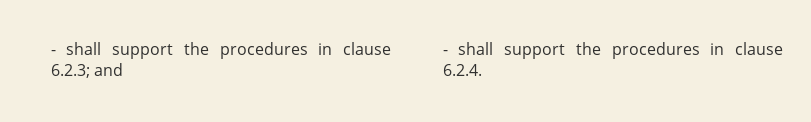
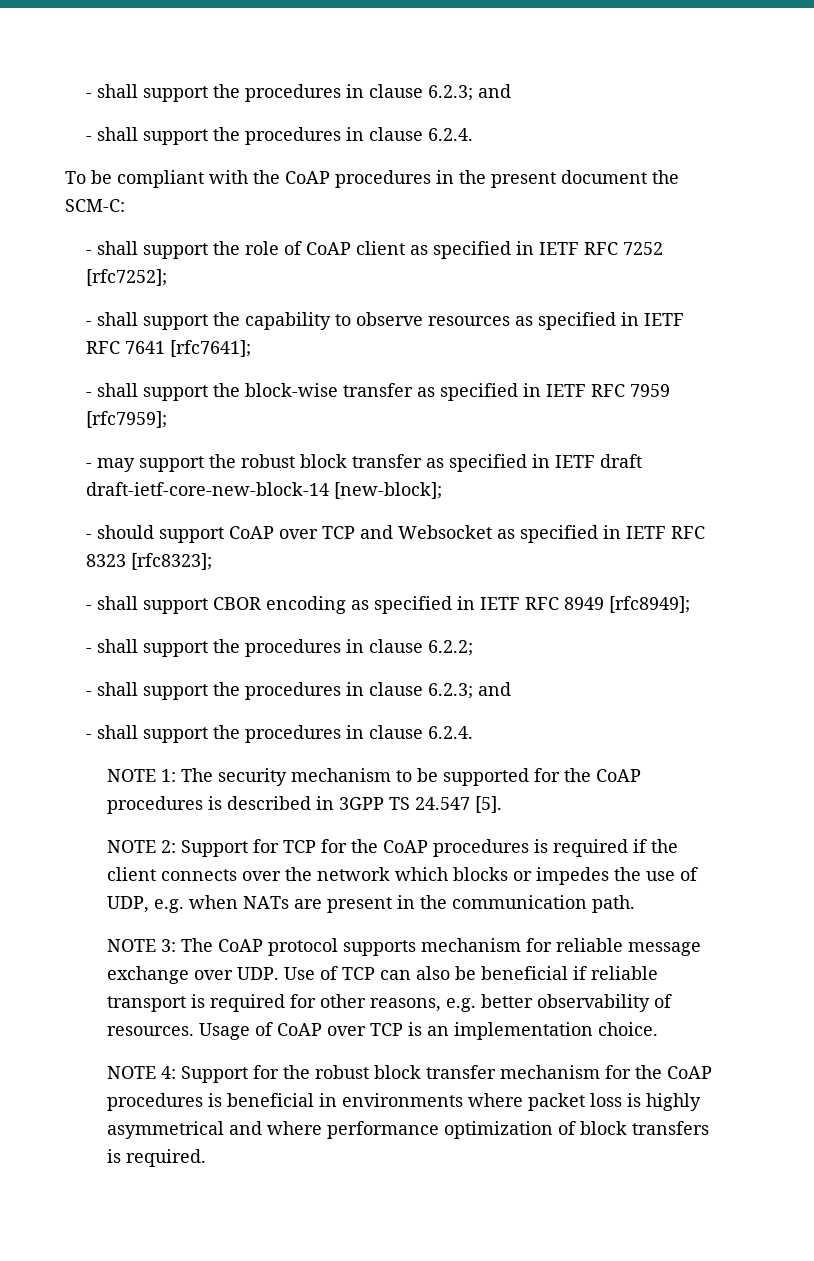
+ To be compliant with the CoAP procedures in the present document the SCM-C:
+ - shall support the role of CoAP client as specified in IETF RFC 7252 [rfc7252];
+ - shall support the capability to observe resources as specified in IETF RFC 7641 [rfc7641];
+ - shall support the block-wise transfer as specified in IETF RFC 7959 [rfc7959];
+ - may support the robust block transfer as specified in IETF draft draft-ietf-core-new-block-14 [new-block];
+ - should support CoAP over TCP and Websocket as specified in IETF RFC 8323 [rfc8323];
+ - shall support CBOR encoding as specified in IETF RFC 8949 [rfc8949];
+ - shall support the procedures in clause 6.2.2;
+ - shall support the procedures in clause 6.2.3; and
+ - shall support the procedures in clause 6.2.4.
+ NOTE 1: The security mechanism to be supported for the CoAP procedures is described in 3GPP TS 24.547 [5].
+ NOTE 2: Support for TCP for the CoAP procedures is required if the client connects over the network which blocks or impedes the use of UDP, e.g. when NATs are present in the communication path.
+ NOTE 3: The CoAP protocol supports mechanism for reliable message exchange over UDP. Use of TCP can also be beneficial if reliable transport is required for other reasons, e.g. better observability of resources. Usage of CoAP over TCP is an implementation choice.
+ NOTE 4: Support for the robust block transfer mechanism for the CoAP procedures is beneficial in environments where packet loss is highly asymmetrical and where performance optimization of block transfers is required.

